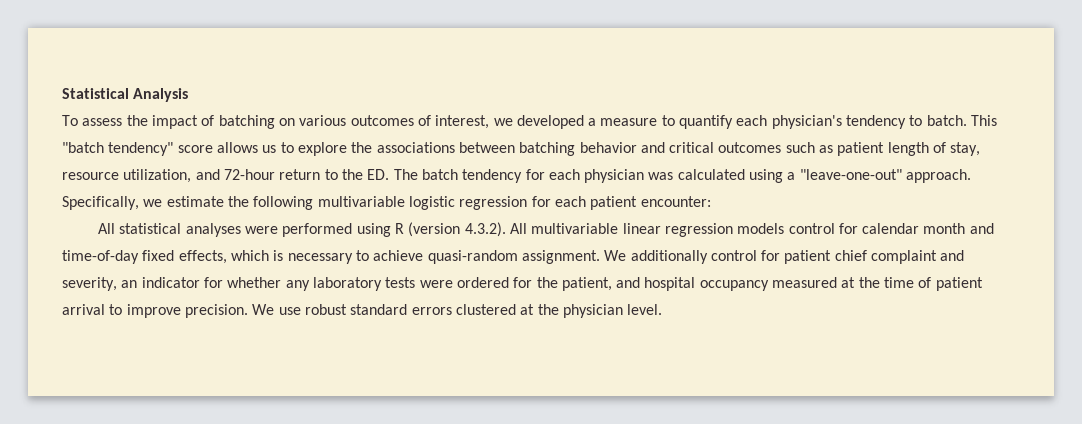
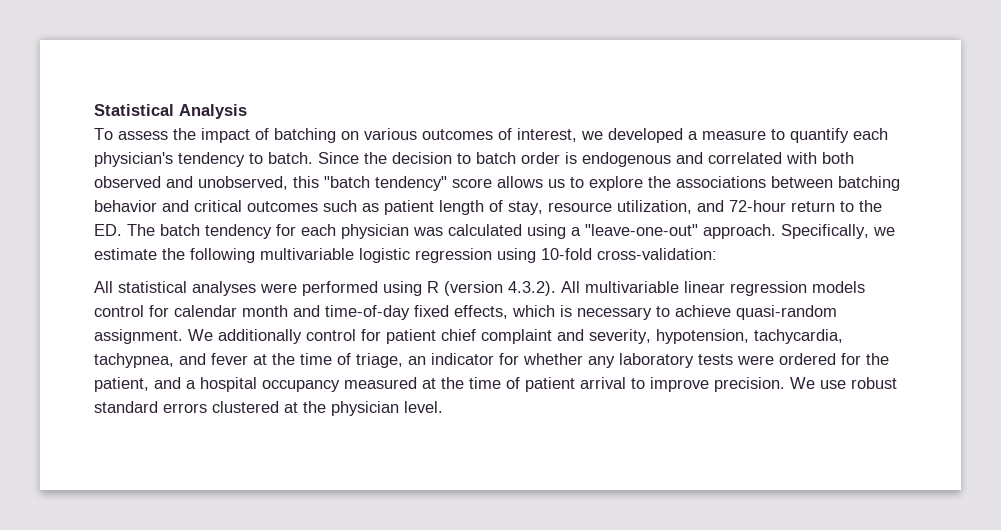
- This "batch tendency" score allows us to explore the associations between batching behavior and critical outcomes such as patient length of stay, resource utilization, and 72-hour return to the ED. The batch tendency for each physician was calculated using a "leave-one-out" approach.
+ Since the decision to batch order is endogenous and correlated with both observed and unobserved, this "batch tendency" score allows us to explore the associations between batching behavior and critical outcomes such as patient length of stay, resource utilization, and 72-hour return to the ED. The batch tendency for each physician was calculated using a "leave-one-out" approach.
- Specifically, we estimate the following multivariable logistic regression for each patient encounter:
+ Specifically, we estimate the following multivariable logistic regression using 10-fold cross-validation:
- We additionally control for patient chief complaint and severity, an indicator for whether any laboratory tests were ordered for the patient, and hospital occupancy measured at the time of patient arrival to improve precision.
+ We additionally control for patient chief complaint and severity, hypotension, tachycardia, tachypnea, and fever at the time of triage, an indicator for whether any laboratory tests were ordered for the patient, and a hospital occupancy measured at the time of patient arrival to improve precision.

